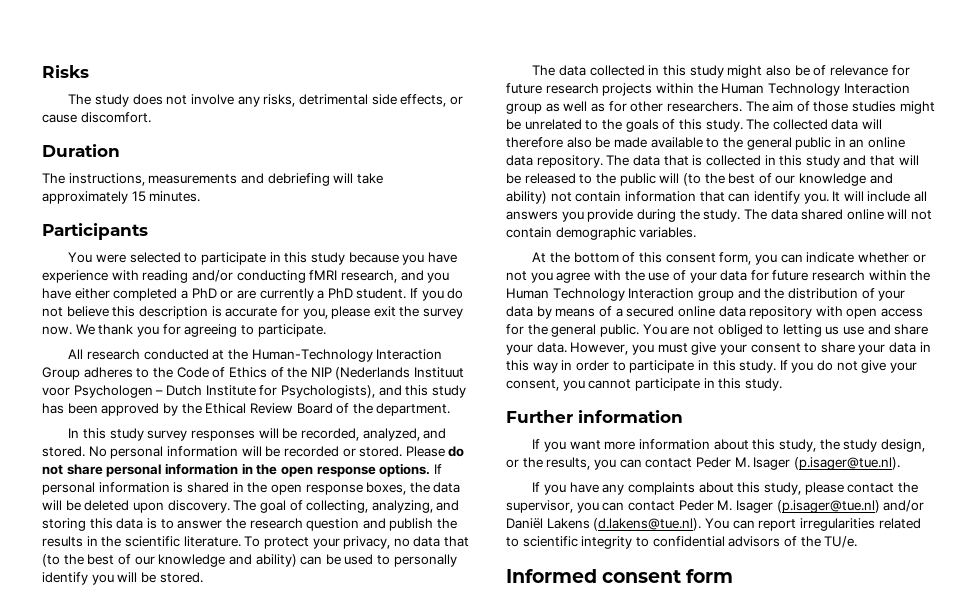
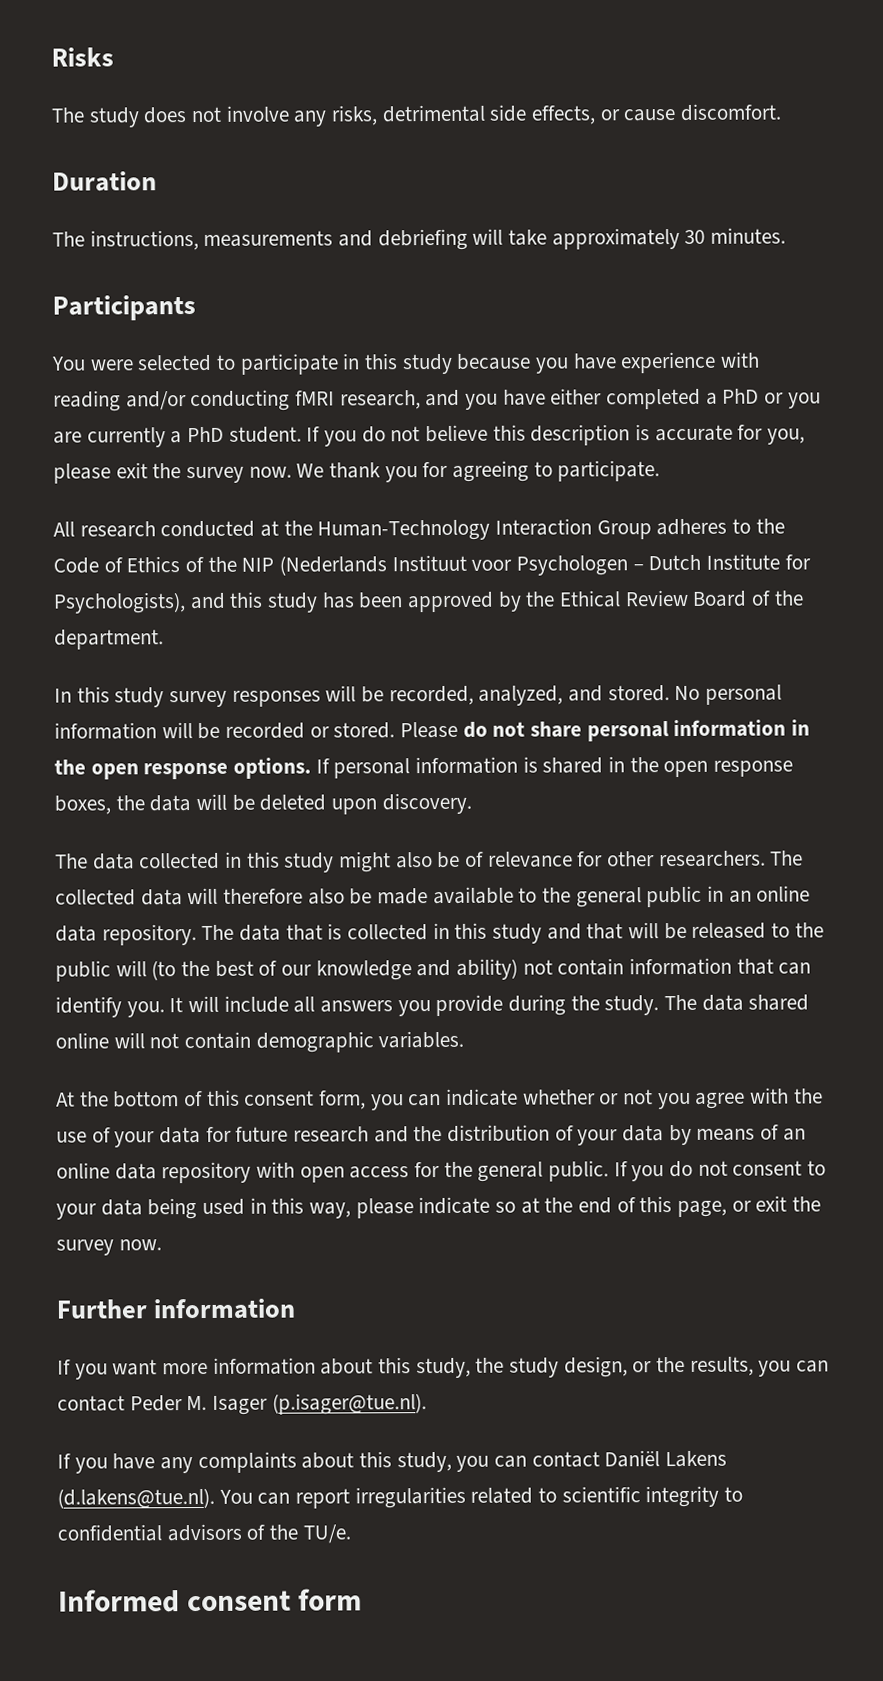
- The instructions, measurements and debriefing will take approximately 15 minutes.
+ The instructions, measurements and debriefing will take approximately 30 minutes.
- You were selected to participate in this study because you have experience with reading and/or conducting fMRI research, and you have either completed a PhD or are currently a PhD student.
+ You were selected to participate in this study because you have experience with reading and/or conducting fMRI research, and you have either completed a PhD or you are currently a PhD student.
- The goal of collecting, analyzing, and storing this data is to answer the research question and publish the results in the scientific literature. To protect your privacy, no data that (to the best of our knowledge and ability) can be used to personally identify you will be stored.
- The data collected in this study might also be of relevance for future research projects within the Human Technology Interaction group as well as for other researchers. The aim of those studies might be unrelated to the goals of this study.
+ The data collected in this study might also be of relevance for other researchers.
- At the bottom of this consent form, you can indicate whether or not you agree with the use of your data for future research within the Human Technology Interaction group and the distribution of your data by means of a secured online data repository with open access for the general public.
+ At the bottom of this consent form, you can indicate whether or not you agree with the use of your data for future research and the distribution of your data by means of an online data repository with open access for the general public.
- You are not obliged to letting us use and share your data. However, you must give your consent to share your data in this way in order to participate in this study. If you do not give your consent, you cannot participate in this study.
+ If you do not consent to your data being used in this way, please indicate so at the end of this page, or exit the survey now.
- If you have any complaints about this study, please contact the supervisor, you can contact Peder M. Isager (p.isager@tue.nl) and/or Daniël Lakens (d.lakens@tue.nl). You can report irregularities related to scientific integrity to confidential advisors of the TU/e.
+ If you have any complaints about this study, you can contact Daniël Lakens (d.lakens@tue.nl). You can report irregularities related to scientific integrity to confidential advisors of the TU/e.

